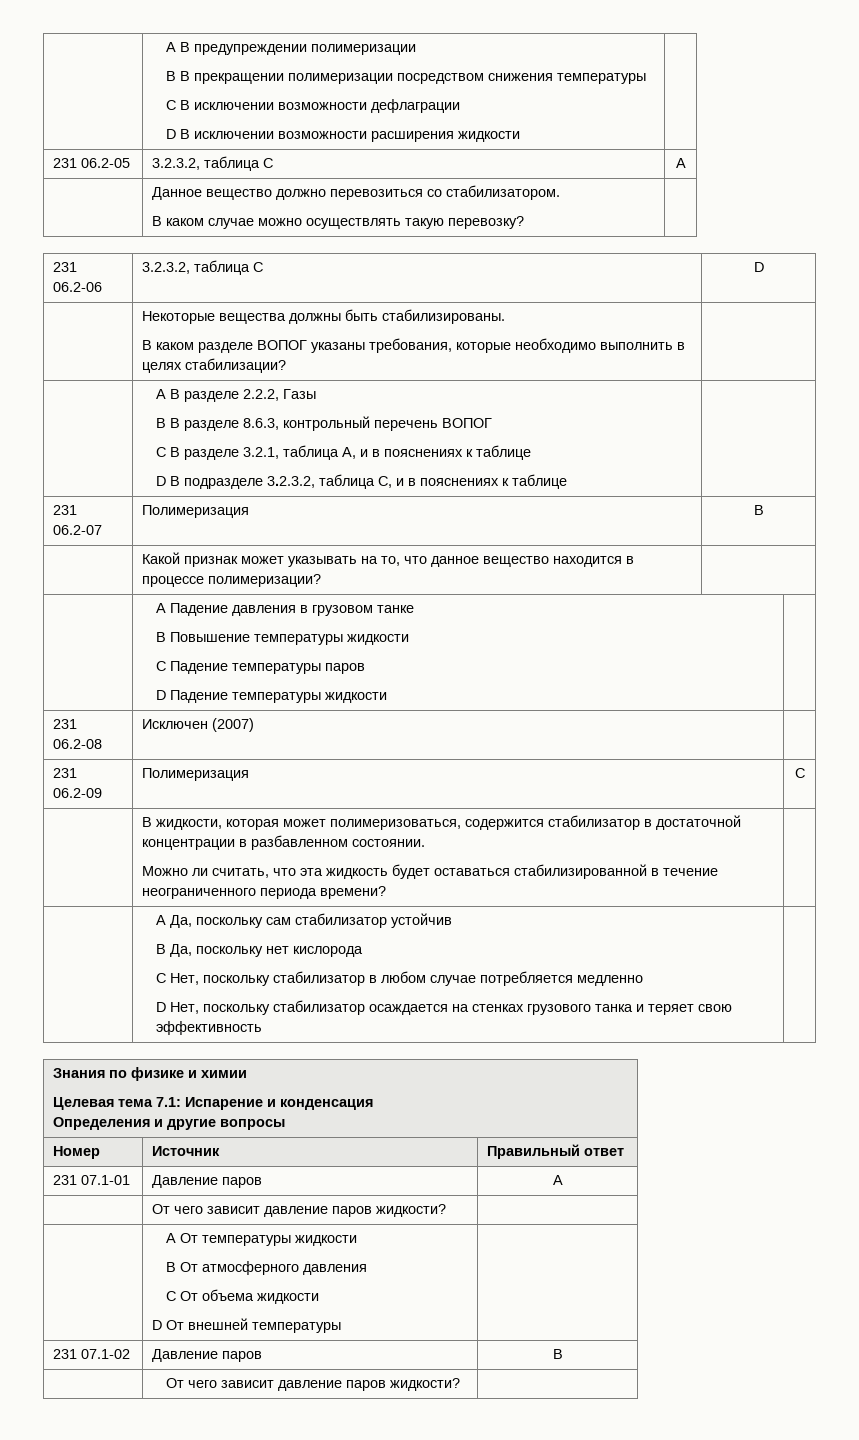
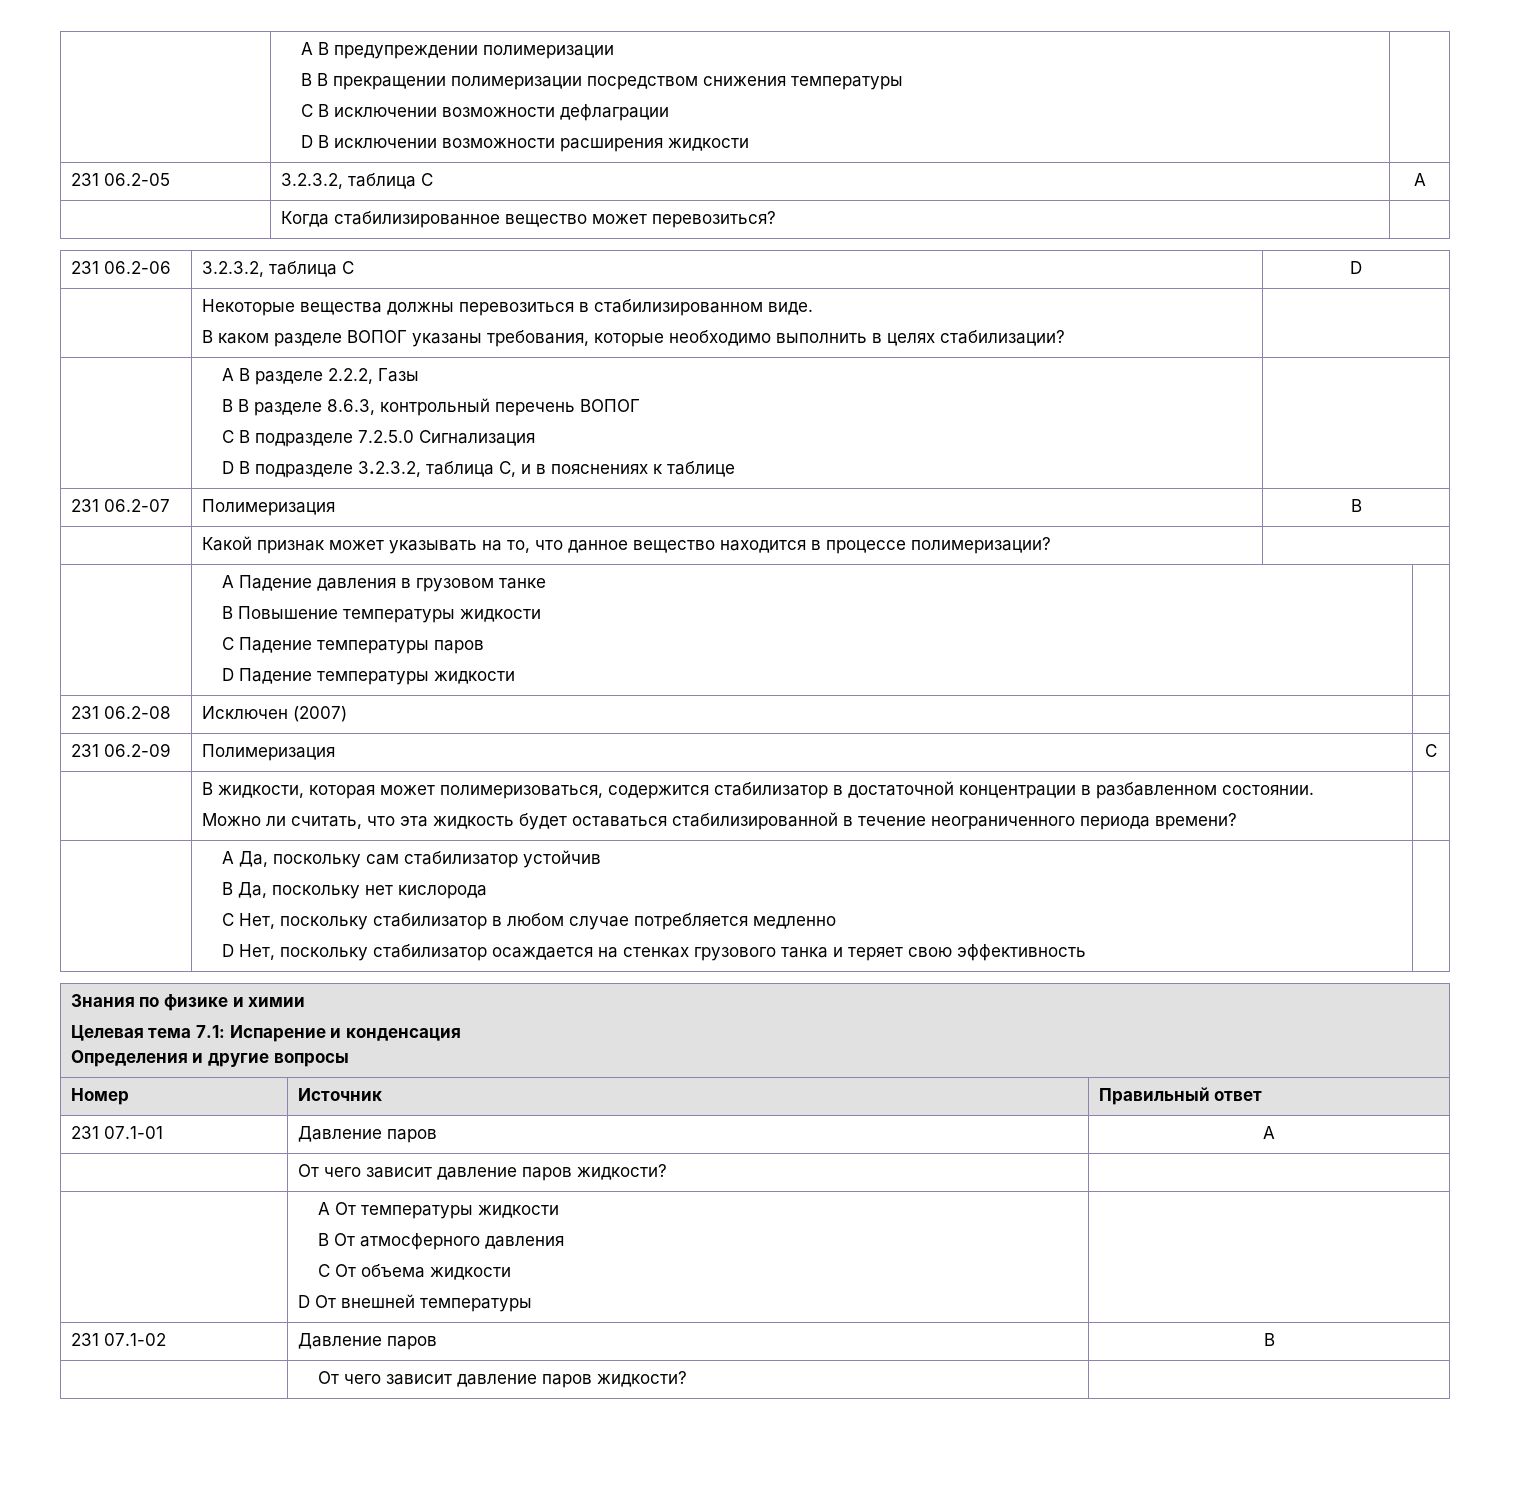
- | Данное вещество должно перевозиться со стабилизатором.
- В каком случае можно осуществлять такую перевозку? |
+ | Когда стабилизированное вещество может перевозиться? |
- | Некоторые вещества должны быть стабилизированы.
+ | Некоторые вещества должны перевозиться в стабилизированном виде.
  | A В разделе 2.2.2, Газы
  B В разделе 8.6.3, контрольный перечень ВОПОГ
- C В разделе 3.2.1, таблица А, и в пояснениях к таблице
+ C В подразделе 7.2.5.0 Сигнализация

